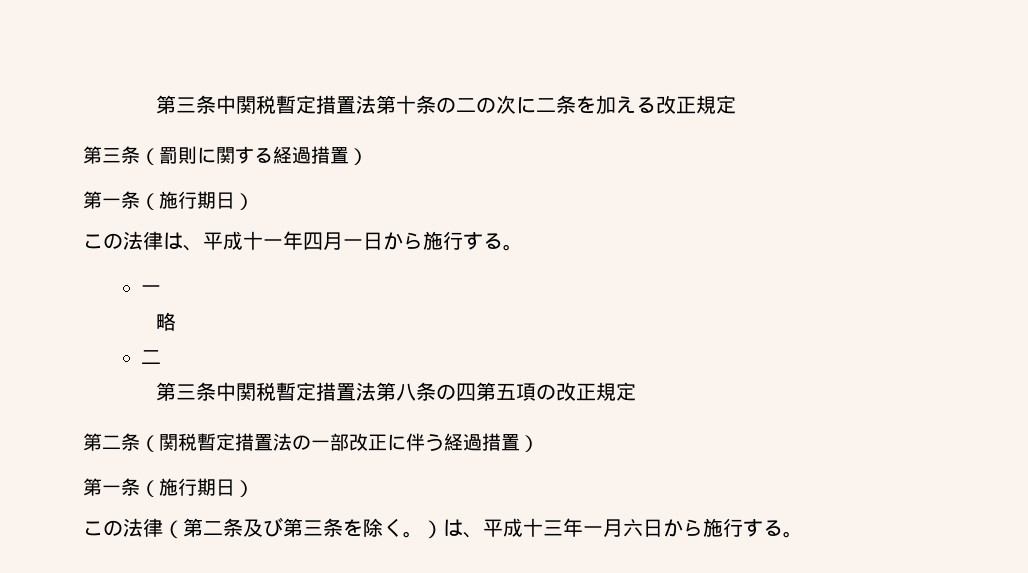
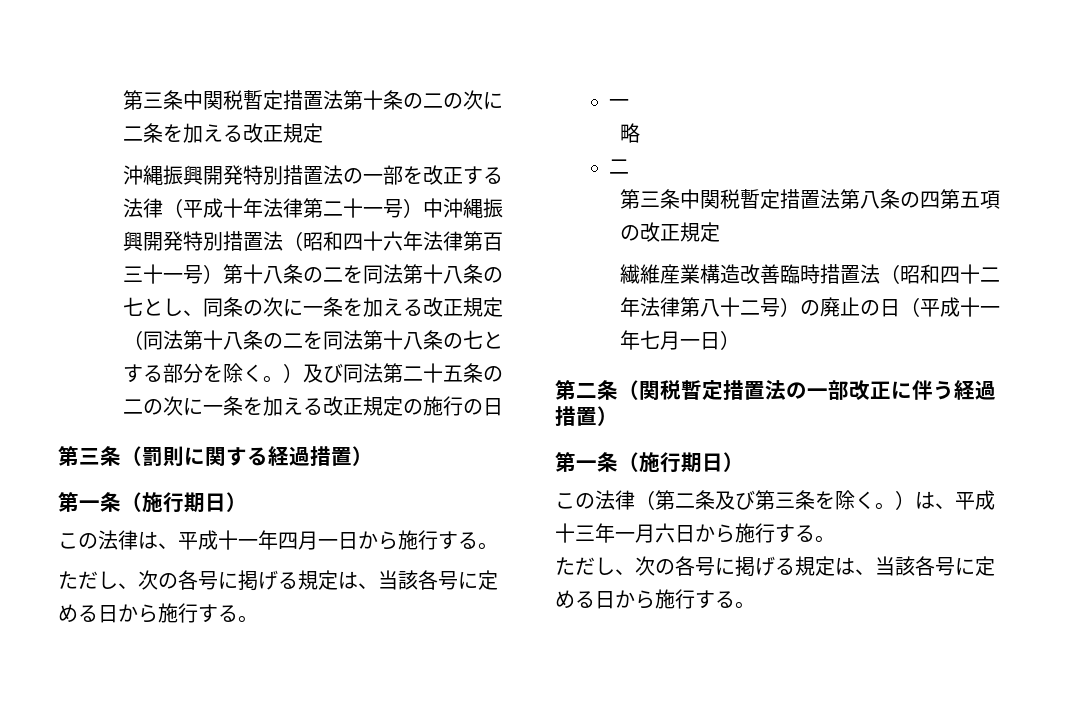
+ 沖縄振興開発特別措置法の一部を改正する法律（平成十年法律第二十一号）中沖縄振興開発特別措置法（昭和四十六年法律第百三十一号）第十八条の二を同法第十八条の七とし、同条の次に一条を加える改正規定（同法第十八条の二を同法第十八条の七とする部分を除く。）及び同法第二十五条の二の次に一条を加える改正規定の施行の日
  この法律は、平成十一年四月一日から施行する。
+ ただし、次の各号に掲げる規定は、当該各号に定める日から施行する。
+ 繊維産業構造改善臨時措置法（昭和四十二年法律第八十二号）の廃止の日（平成十一年七月一日）
  この法律（第二条及び第三条を除く。）は、平成十三年一月六日から施行する。
+ ただし、次の各号に掲げる規定は、当該各号に定める日から施行する。

